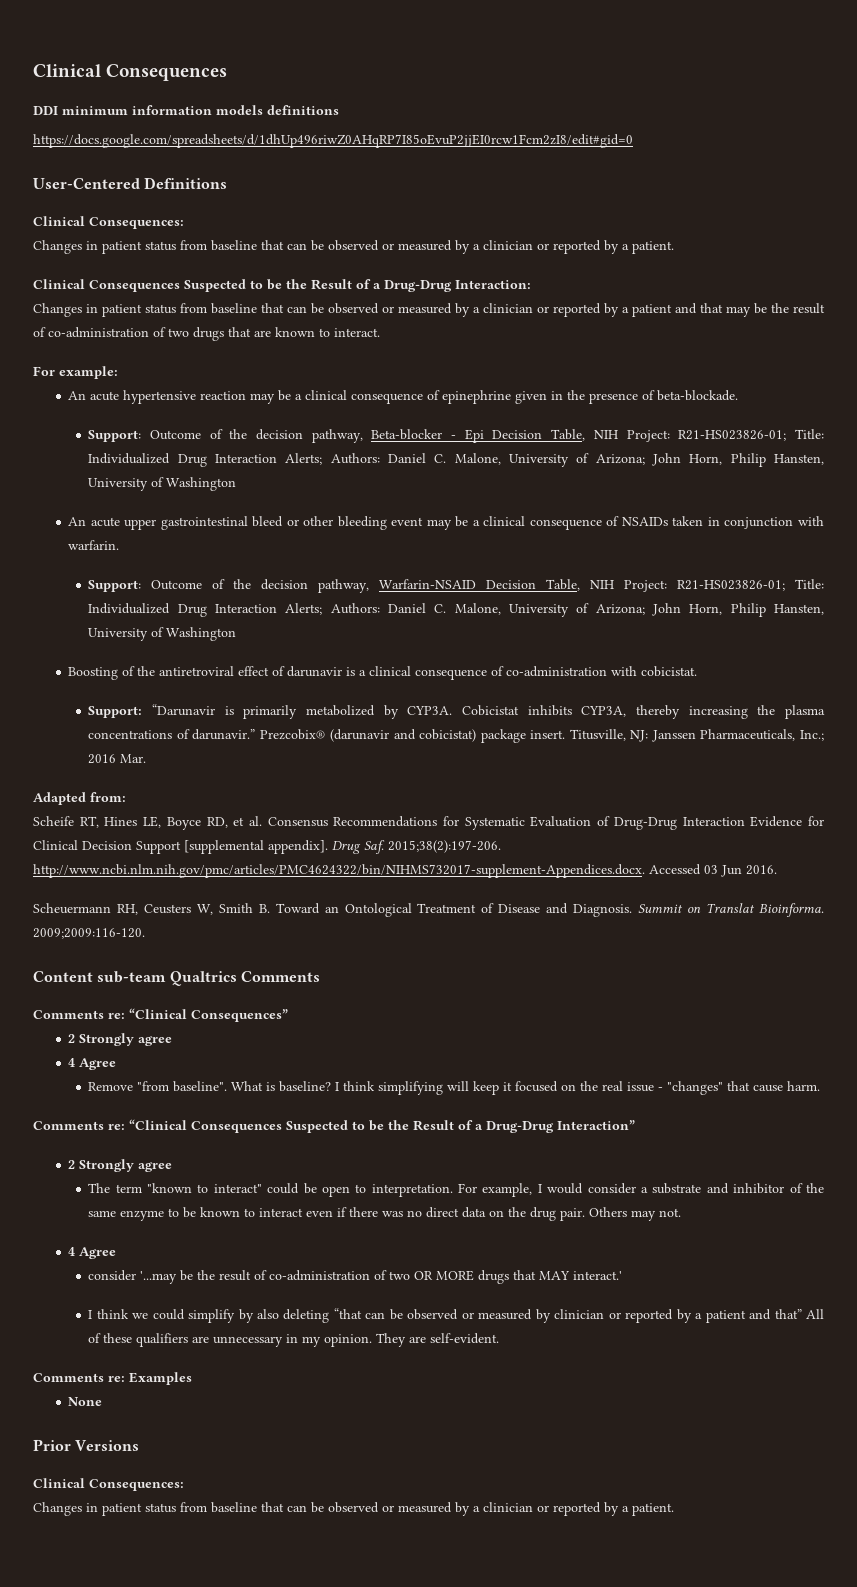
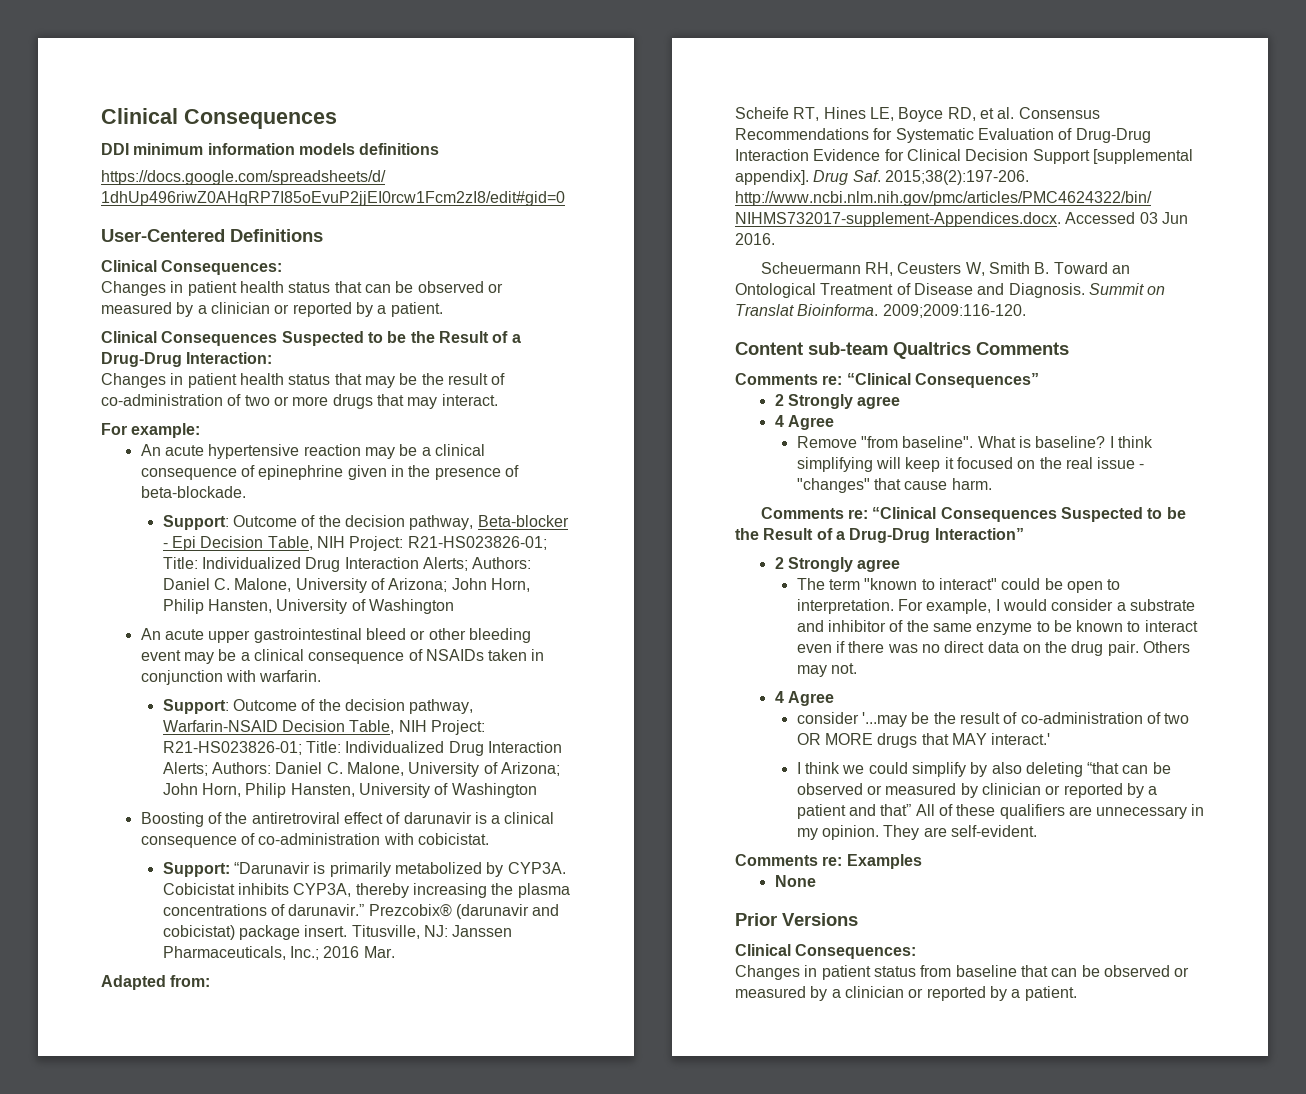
  User-Centered Definitions
  Clinical Consequences:
- Changes in patient status from baseline that can be observed or measured by a clinician or reported by a patient.
+ Changes in patient health status that can be observed or measured by a clinician or reported by a patient.
- Changes in patient status from baseline that can be observed or measured by a clinician or reported by a patient and that may be the result of co-administration of two drugs that are known to interact.
+ Changes in patient health status that may be the result of co-administration of two or more drugs that may interact.

